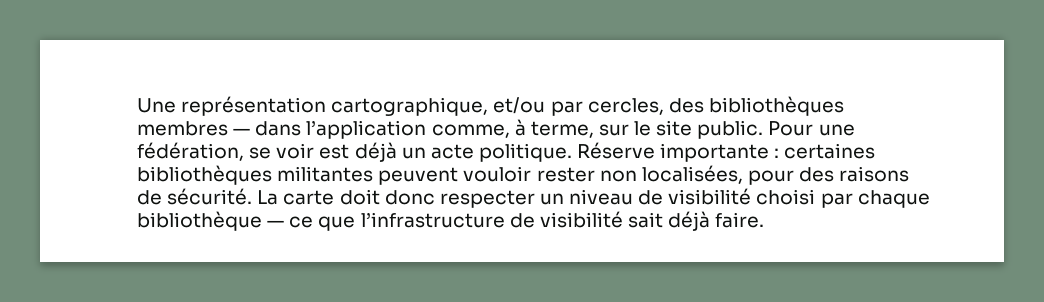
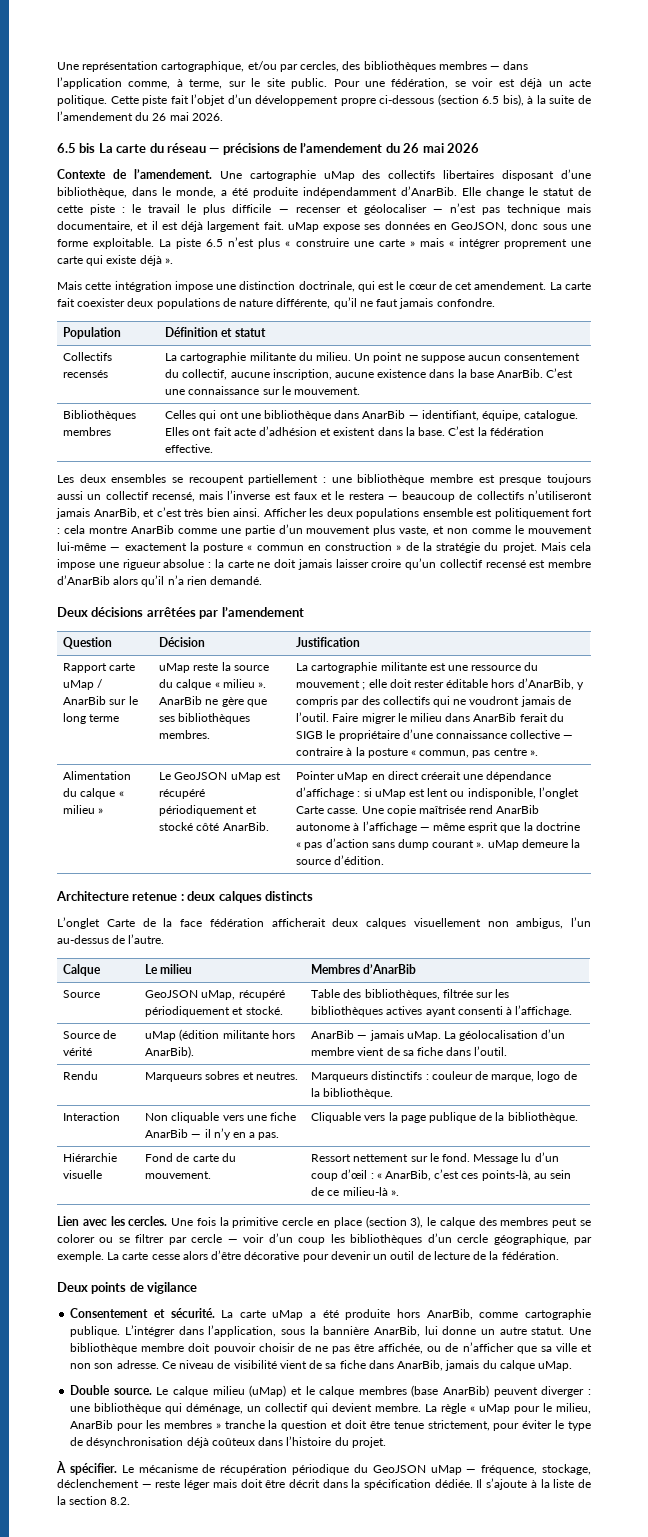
- Réserve importante : certaines bibliothèques militantes peuvent vouloir rester non localisées, pour des raisons de sécurité. La carte doit donc respecter un niveau de visibilité choisi par chaque bibliothèque — ce que l’infrastructure de visibilité sait déjà faire.
+ Cette piste fait l’objet d’un développement propre ci-dessous (section 6.5 bis), à la suite de l’amendement du 26 mai 2026.
+ 6.5 bis La carte du réseau — précisions de l’amendement du 26 mai 2026
+ Contexte de l’amendement. Une cartographie uMap des collectifs libertaires disposant d’une bibliothèque, dans le monde, a été produite indépendamment d’AnarBib. Elle change le statut de cette piste : le travail le plus difficile — recenser et géolocaliser — n’est pas technique mais documentaire, et il est déjà largement fait. uMap expose ses données en GeoJSON, donc sous une forme exploitable. La piste 6.5 n’est plus « construire une carte » mais « intégrer proprement une carte qui existe déjà ».
+ Mais cette intégration impose une distinction doctrinale, qui est le cœur de cet amendement. La carte fait coexister deux populations de nature différente, qu’il ne faut jamais confondre.
+ Population | Définition et statut
+ Collectifs recensés | La cartographie militante du milieu. Un point ne suppose aucun consentement du collectif, aucune inscription, aucune existence dans la base AnarBib. C’est une connaissance sur le mouvement.
+ Bibliothèques membres | Celles qui ont une bibliothèque dans AnarBib — identifiant, équipe, catalogue. Elles ont fait acte d’adhésion et existent dans la base. C’est la fédération effective.
+ Les deux ensembles se recoupent partiellement : une bibliothèque membre est presque toujours aussi un collectif recensé, mais l’inverse est faux et le restera — beaucoup de collectifs n’utiliseront jamais AnarBib, et c’est très bien ainsi. Afficher les deux populations ensemble est politiquement fort : cela montre AnarBib comme une partie d’un mouvement plus vaste, et non comme le mouvement lui-même — exactement la posture « commun en construction » de la stratégie du projet. Mais cela impose une rigueur absolue : la carte ne doit jamais laisser croire qu’un collectif recensé est membre d’AnarBib alors qu’il n’a rien demandé.
+ Deux décisions arrêtées par l’amendement
+ Question | Décision | Justification
+ Rapport carte uMap / AnarBib sur le long terme | uMap reste la source du calque « milieu ». AnarBib ne gère que ses bibliothèques membres. | La cartographie militante est une ressource du mouvement ; elle doit rester éditable hors d’AnarBib, y compris par des collectifs qui ne voudront jamais de l’outil. Faire migrer le milieu dans AnarBib ferait du SIGB le propriétaire d’une connaissance collective — contraire à la posture « commun, pas centre ».
+ Alimentation du calque « milieu » | Le GeoJSON uMap est récupéré périodiquement et stocké côté AnarBib. | Pointer uMap en direct créerait une dépendance d’affichage : si uMap est lent ou indisponible, l’onglet Carte casse. Une copie maîtrisée rend AnarBib autonome à l’affichage — même esprit que la doctrine « pas d’action sans dump courant ». uMap demeure la source d’édition.
+ Architecture retenue : deux calques distincts
+ L’onglet Carte de la face fédération afficherait deux calques visuellement non ambigus, l’un au-dessus de l’autre.
+ Calque | Le milieu | Membres d’AnarBib
+ Source | GeoJSON uMap, récupéré périodiquement et stocké. | Table des bibliothèques, filtrée sur les bibliothèques actives ayant consenti à l’affichage.
+ Source de vérité | uMap (édition militante hors AnarBib). | AnarBib — jamais uMap. La géolocalisation d’un membre vient de sa fiche dans l’outil.
+ Rendu | Marqueurs sobres et neutres. | Marqueurs distinctifs : couleur de marque, logo de la bibliothèque.
+ Interaction | Non cliquable vers une fiche AnarBib — il n’y en a pas. | Cliquable vers la page publique de la bibliothèque.
+ Hiérarchie visuelle | Fond de carte du mouvement. | Ressort nettement sur le fond. Message lu d’un coup d’œil : « AnarBib, c’est ces points-là, au sein de ce milieu-là ».
+ Lien avec les cercles. Une fois la primitive cercle en place (section 3), le calque des membres peut se colorer ou se filtrer par cercle — voir d’un coup les bibliothèques d’un cercle géographique, par exemple. La carte cesse alors d’être décorative pour devenir un outil de lecture de la fédération.
+ Deux points de vigilance
+ Consentement et sécurité. La carte uMap a été produite hors AnarBib, comme cartographie publique. L’intégrer dans l’application, sous la bannière AnarBib, lui donne un autre statut. Une bibliothèque membre doit pouvoir choisir de ne pas être affichée, ou de n’afficher que sa ville et non son adresse. Ce niveau de visibilité vient de sa fiche dans AnarBib, jamais du calque uMap.
+ Double source. Le calque milieu (uMap) et le calque membres (base AnarBib) peuvent diverger : une bibliothèque qui déménage, un collectif qui devient membre. La règle « uMap pour le milieu, AnarBib pour les membres » tranche la question et doit être tenue strictement, pour éviter le type de désynchronisation déjà coûteux dans l’histoire du projet.
+ À spécifier. Le mécanisme de récupération périodique du GeoJSON uMap — fréquence, stockage, déclenchement — reste léger mais doit être décrit dans la spécification dédiée. Il s’ajoute à la liste de la section 8.2.

